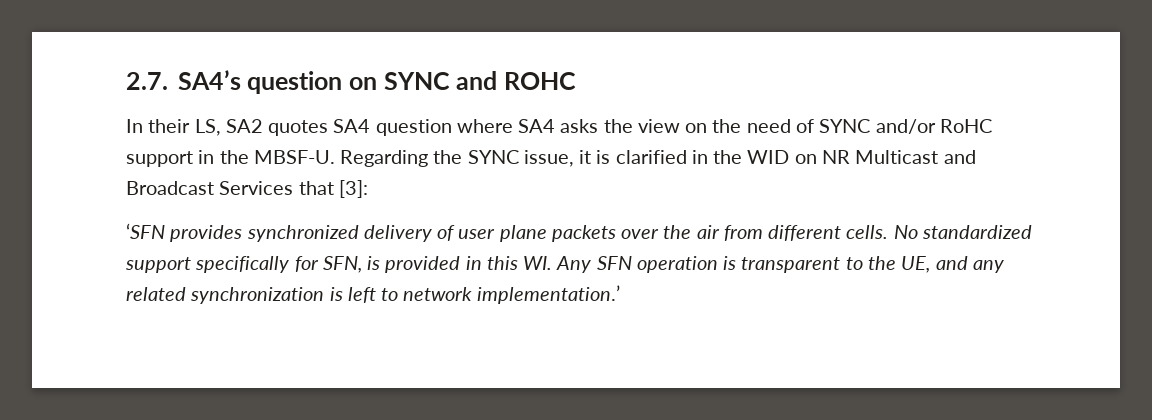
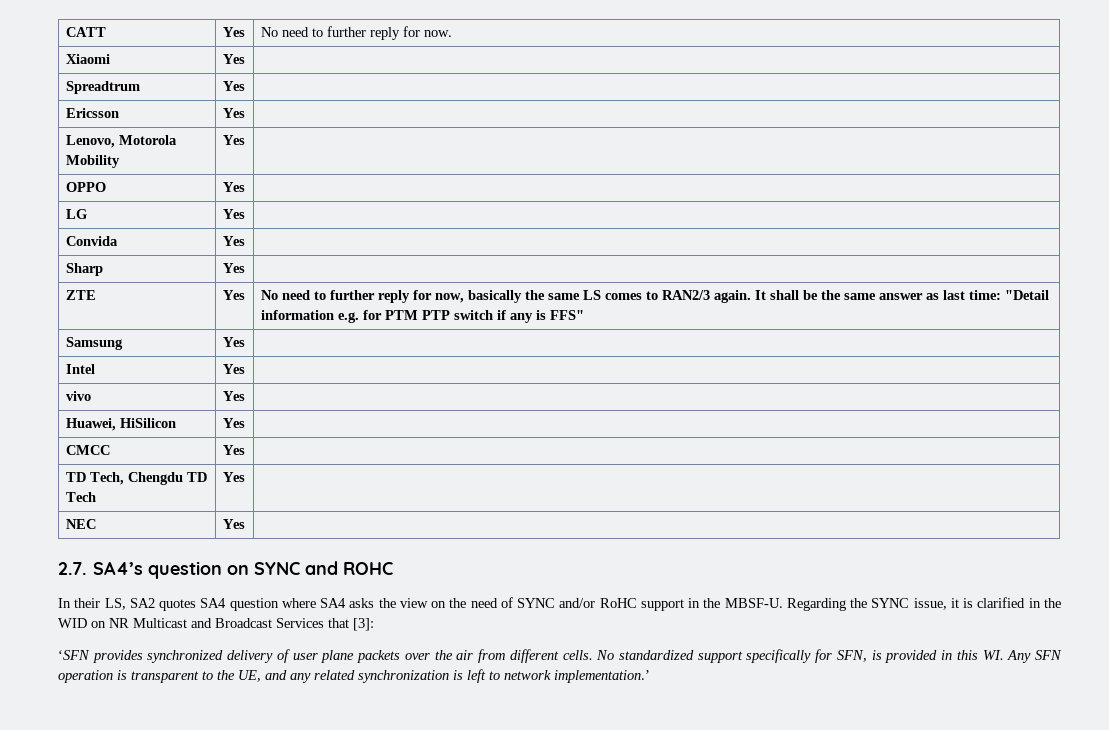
+ CATT | Yes | No need to further reply for now.
+ Xiaomi | Yes |
+ Spreadtrum | Yes |
+ Ericsson | Yes |
+ Lenovo, Motorola Mobility | Yes |
+ OPPO | Yes |
+ LG | Yes |
+ Convida | Yes |
+ Sharp | Yes |
+ ZTE | Yes | No need to further reply for now, basically the same LS comes to RAN2/3 again. It shall be the same answer as last time: "Detail information e.g. for PTM PTP switch if any is FFS"
+ Samsung | Yes |
+ Intel | Yes |
+ vivo | Yes |
+ Huawei, HiSilicon | Yes |
+ CMCC | Yes |
+ TD Tech, Chengdu TD Tech | Yes |
+ NEC | Yes |

